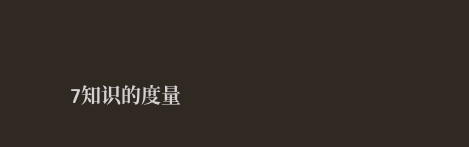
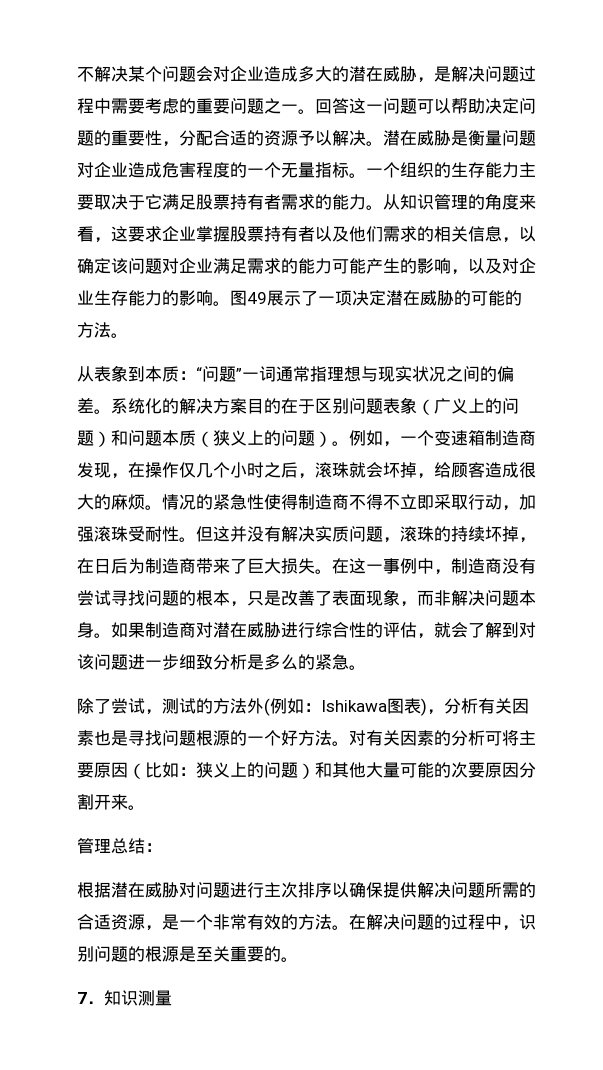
- 7知识的度量
+ 不解决某个问题会对企业造成多大的潜在威胁，是解决问题过程中需要考虑的重要问题之一。回答这一问题可以帮助决定问题的重要性，分配合适的资源予以解决。潜在威胁是衡量问题对企业造成危害程度的一个无量指标。一个组织的生存能力主要取决于它满足股票持有者需求的能力。从知识管理的角度来看，这要求企业掌握股票持有者以及他们需求的相关信息，以确定该问题对企业满足需求的能力可能产生的影响，以及对企业生存能力的影响。图49展示了一项决定潜在威胁的可能的方法。
+ 从表象到本质：“问题”一词通常指理想与现实状况之间的偏差。系统化的解决方案目的在于区别问题表象（广义上的问题）和问题本质（狭义上的问题）。例如，一个变速箱制造商发现，在操作仅几个小时之后，滚珠就会坏掉，给顾客造成很大的麻烦。情况的紧急性使得制造商不得不立即采取行动，加强滚珠受耐性。但这并没有解决实质问题，滚珠的持续坏掉，在日后为制造商带来了巨大损失。在这一事例中，制造商没有尝试寻找问题的根本，只是改善了表面现象，而非解决问题本身。如果制造商对潜在威胁进行综合性的评估，就会了解到对该问题进一步细致分析是多么的紧急。
+ 除了尝试，测试的方法外(例如：Ishikawa图表)，分析有关因素也是寻找问题根源的一个好方法。对有关因素的分析可将主要原因（比如：狭义上的问题）和其他大量可能的次要原因分割开来。
+ 管理总结：
+ 根据潜在威胁对问题进行主次排序以确保提供解决问题所需的合适资源，是一个非常有效的方法。在解决问题的过程中，识别问题的根源是至关重要的。
+ 7．知识测量

